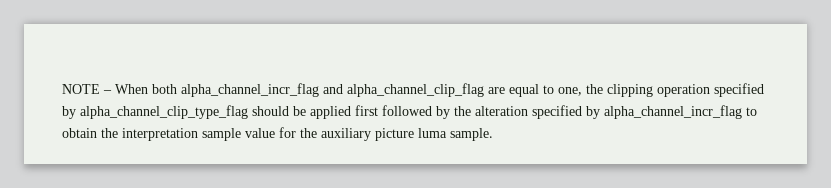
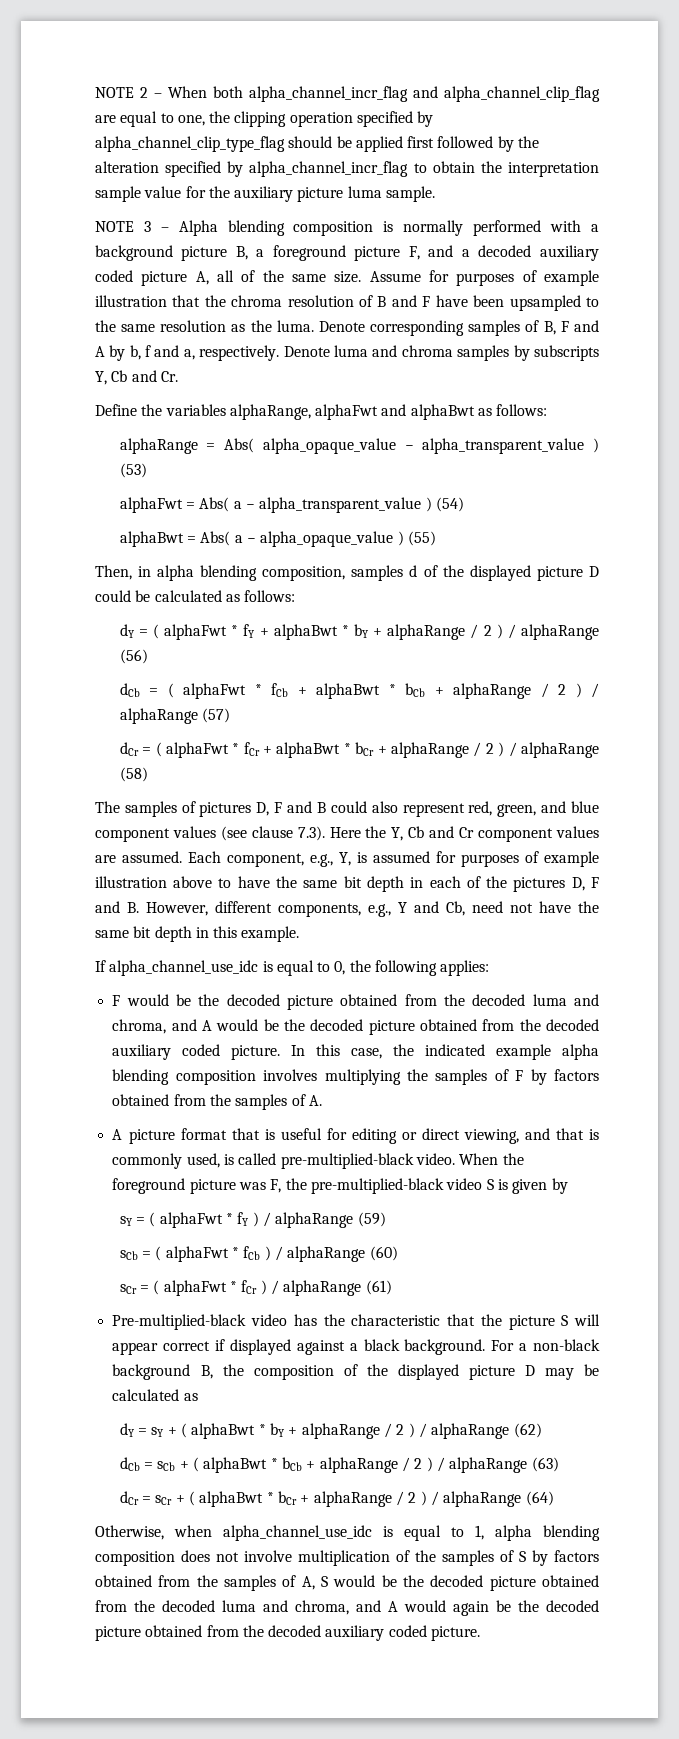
- NOTE – When both alpha_channel_incr_flag and alpha_channel_clip_flag are equal to one, the clipping operation specified by alpha_channel_clip_type_flag should be applied first followed by the alteration specified by alpha_channel_incr_flag to obtain the interpretation sample value for the auxiliary picture luma sample.
+ NOTE 2 – When both alpha_channel_incr_flag and alpha_channel_clip_flag are equal to one, the clipping operation specified by alpha_channel_clip_type_flag should be applied first followed by the alteration specified by alpha_channel_incr_flag to obtain the interpretation sample value for the auxiliary picture luma sample.
+ NOTE 3 – Alpha blending composition is normally performed with a background picture B, a foreground picture F, and a decoded auxiliary coded picture A, all of the same size. Assume for purposes of example illustration that the chroma resolution of B and F have been upsampled to the same resolution as the luma. Denote corresponding samples of B, F and A by b, f and a, respectively. Denote luma and chroma samples by subscripts Y, Cb and Cr.
+ Define the variables alphaRange, alphaFwt and alphaBwt as follows:
+ alphaRange = Abs( alpha_opaque_value − alpha_transparent_value ) (53)
+ alphaFwt = Abs( a − alpha_transparent_value ) (54)
+ alphaBwt = Abs( a − alpha_opaque_value ) (55)
+ Then, in alpha blending composition, samples d of the displayed picture D could be calculated as follows:
+ dY = ( alphaFwt * fY + alphaBwt * bY + alphaRange / 2 ) / alphaRange (56)
+ dCb = ( alphaFwt * fCb + alphaBwt * bCb + alphaRange / 2 ) / alphaRange (57)
+ dCr = ( alphaFwt * fCr + alphaBwt * bCr + alphaRange / 2 ) / alphaRange (58)
+ The samples of pictures D, F and B could also represent red, green, and blue component values (see clause 7.3). Here the Y, Cb and Cr component values are assumed. Each component, e.g., Y, is assumed for purposes of example illustration above to have the same bit depth in each of the pictures D, F and B. However, different components, e.g., Y and Cb, need not have the same bit depth in this example.
+ If alpha_channel_use_idc is equal to 0, the following applies:
+ F would be the decoded picture obtained from the decoded luma and chroma, and A would be the decoded picture obtained from the decoded auxiliary coded picture. In this case, the indicated example alpha blending composition involves multiplying the samples of F by factors obtained from the samples of A.
+ A picture format that is useful for editing or direct viewing, and that is commonly used, is called pre-multiplied-black video. When the foreground picture was F, the pre-multiplied-black video S is given by
+ sY = ( alphaFwt * fY ) / alphaRange (59)
+ sCb = ( alphaFwt * fCb ) / alphaRange (60)
+ sCr = ( alphaFwt * fCr ) / alphaRange (61)
+ Pre-multiplied-black video has the characteristic that the picture S will appear correct if displayed against a black background. For a non-black background B, the composition of the displayed picture D may be calculated as
+ dY = sY + ( alphaBwt * bY + alphaRange / 2 ) / alphaRange (62)
+ dCb = sCb + ( alphaBwt * bCb + alphaRange / 2 ) / alphaRange (63)
+ dCr = sCr + ( alphaBwt * bCr + alphaRange / 2 ) / alphaRange (64)
+ Otherwise, when alpha_channel_use_idc is equal to 1, alpha blending composition does not involve multiplication of the samples of S by factors obtained from the samples of A, S would be the decoded picture obtained from the decoded luma and chroma, and A would again be the decoded picture obtained from the decoded auxiliary coded picture.

